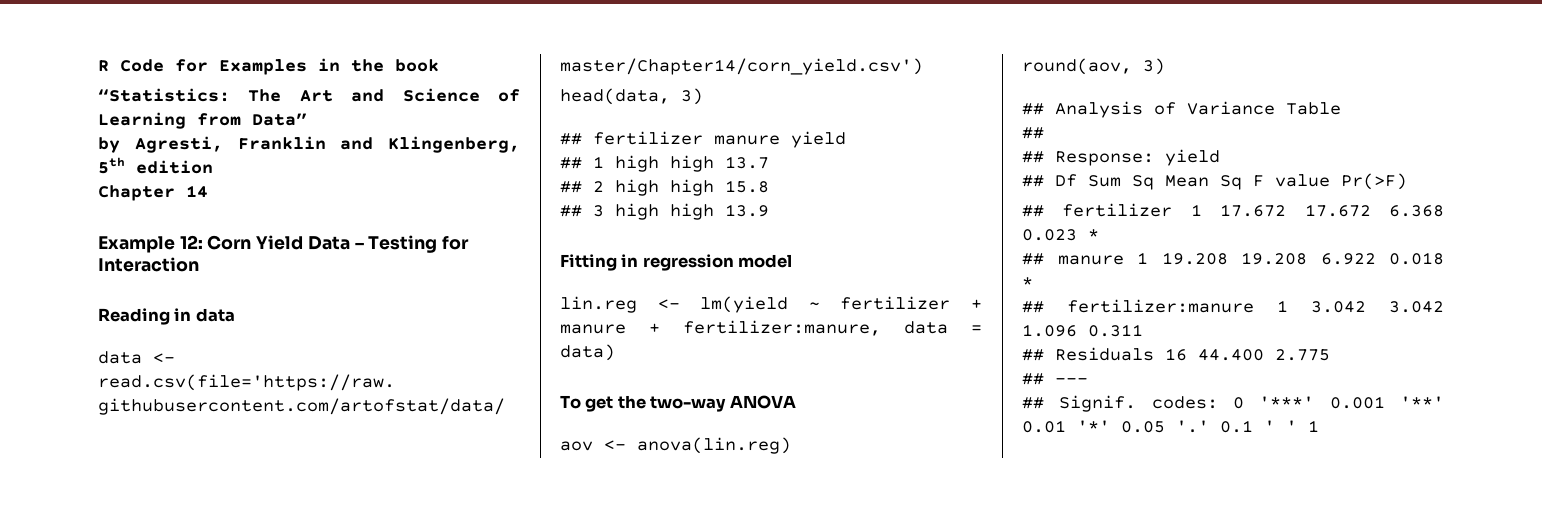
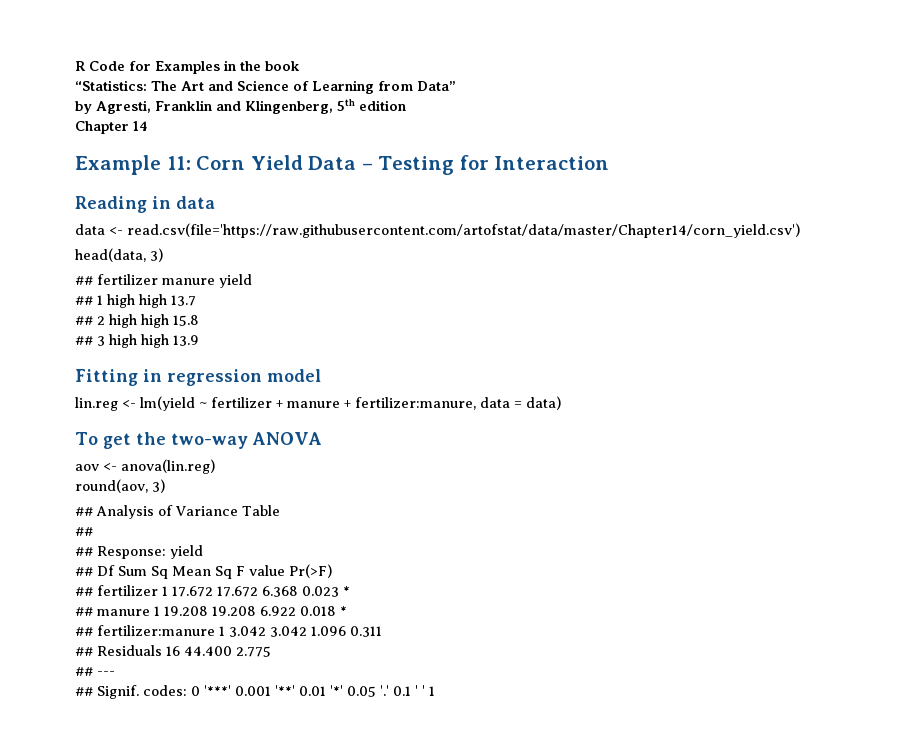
- Example 12: Corn Yield Data – Testing for Interaction
+ Example 11: Corn Yield Data – Testing for Interaction

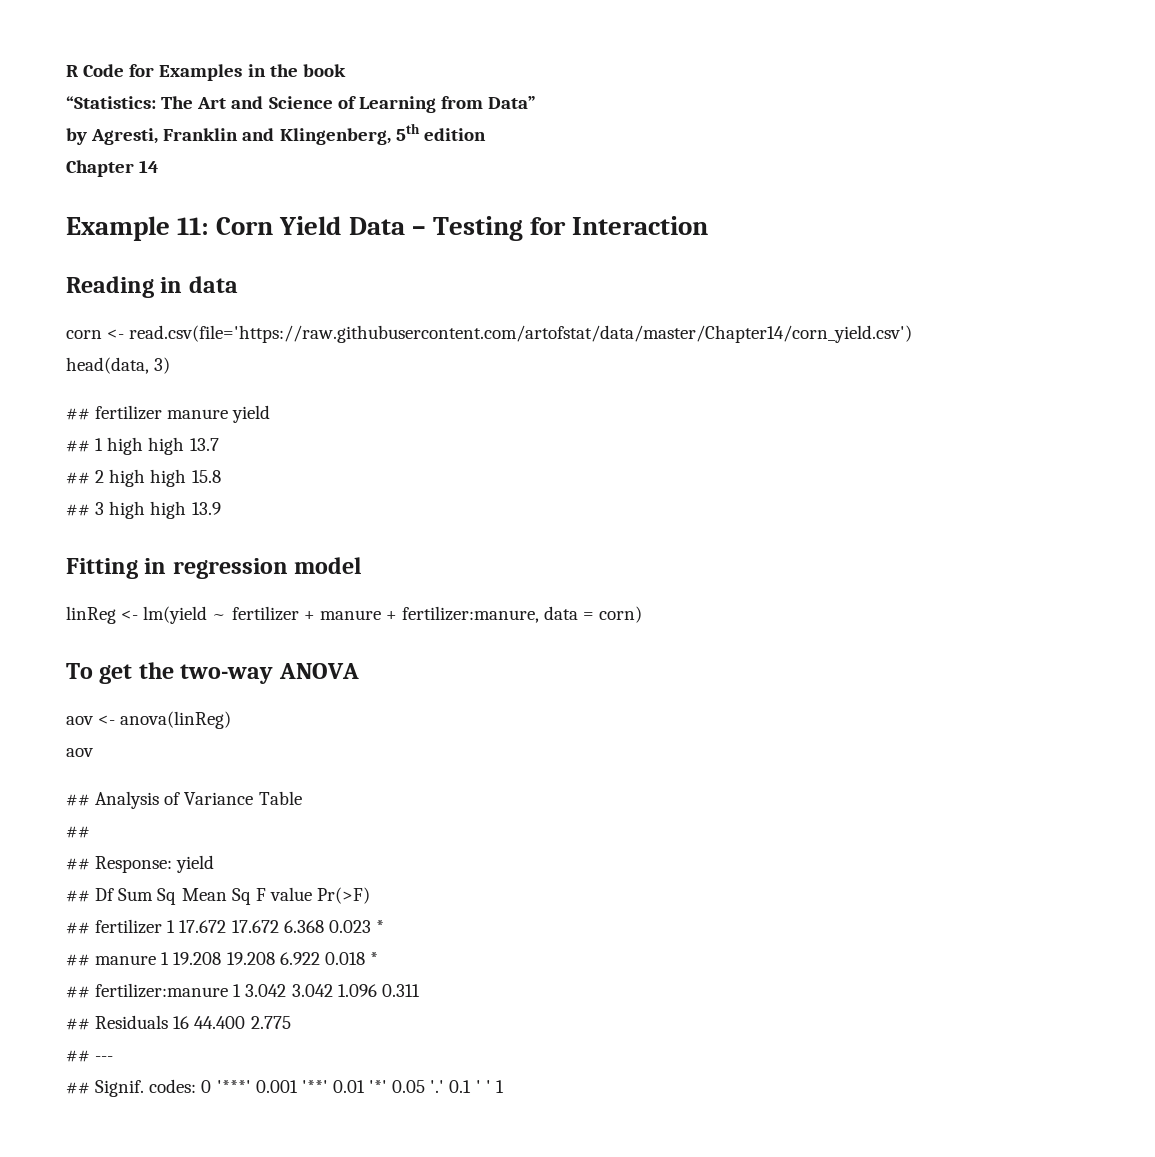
- data <- read.csv(file='https://raw.githubusercontent.com/artofstat/data/master/Chapter14/corn_yield.csv')
+ corn <- read.csv(file='https://raw.githubusercontent.com/artofstat/data/master/Chapter14/corn_yield.csv')
- lin.reg <- lm(yield ~ fertilizer + manure + fertilizer:manure, data = data)
+ linReg <- lm(yield ~ fertilizer + manure + fertilizer:manure, data = corn)
- aov <- anova(lin.reg)
- round(aov, 3)
+ aov <- anova(linReg)
+ aov

